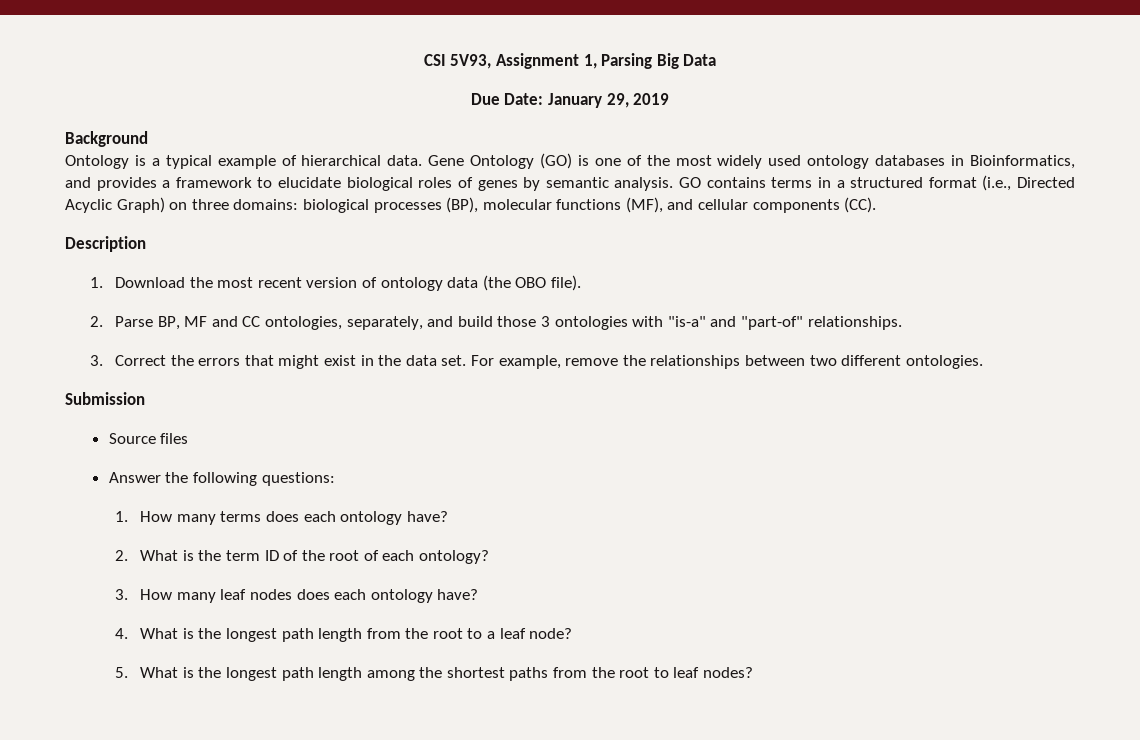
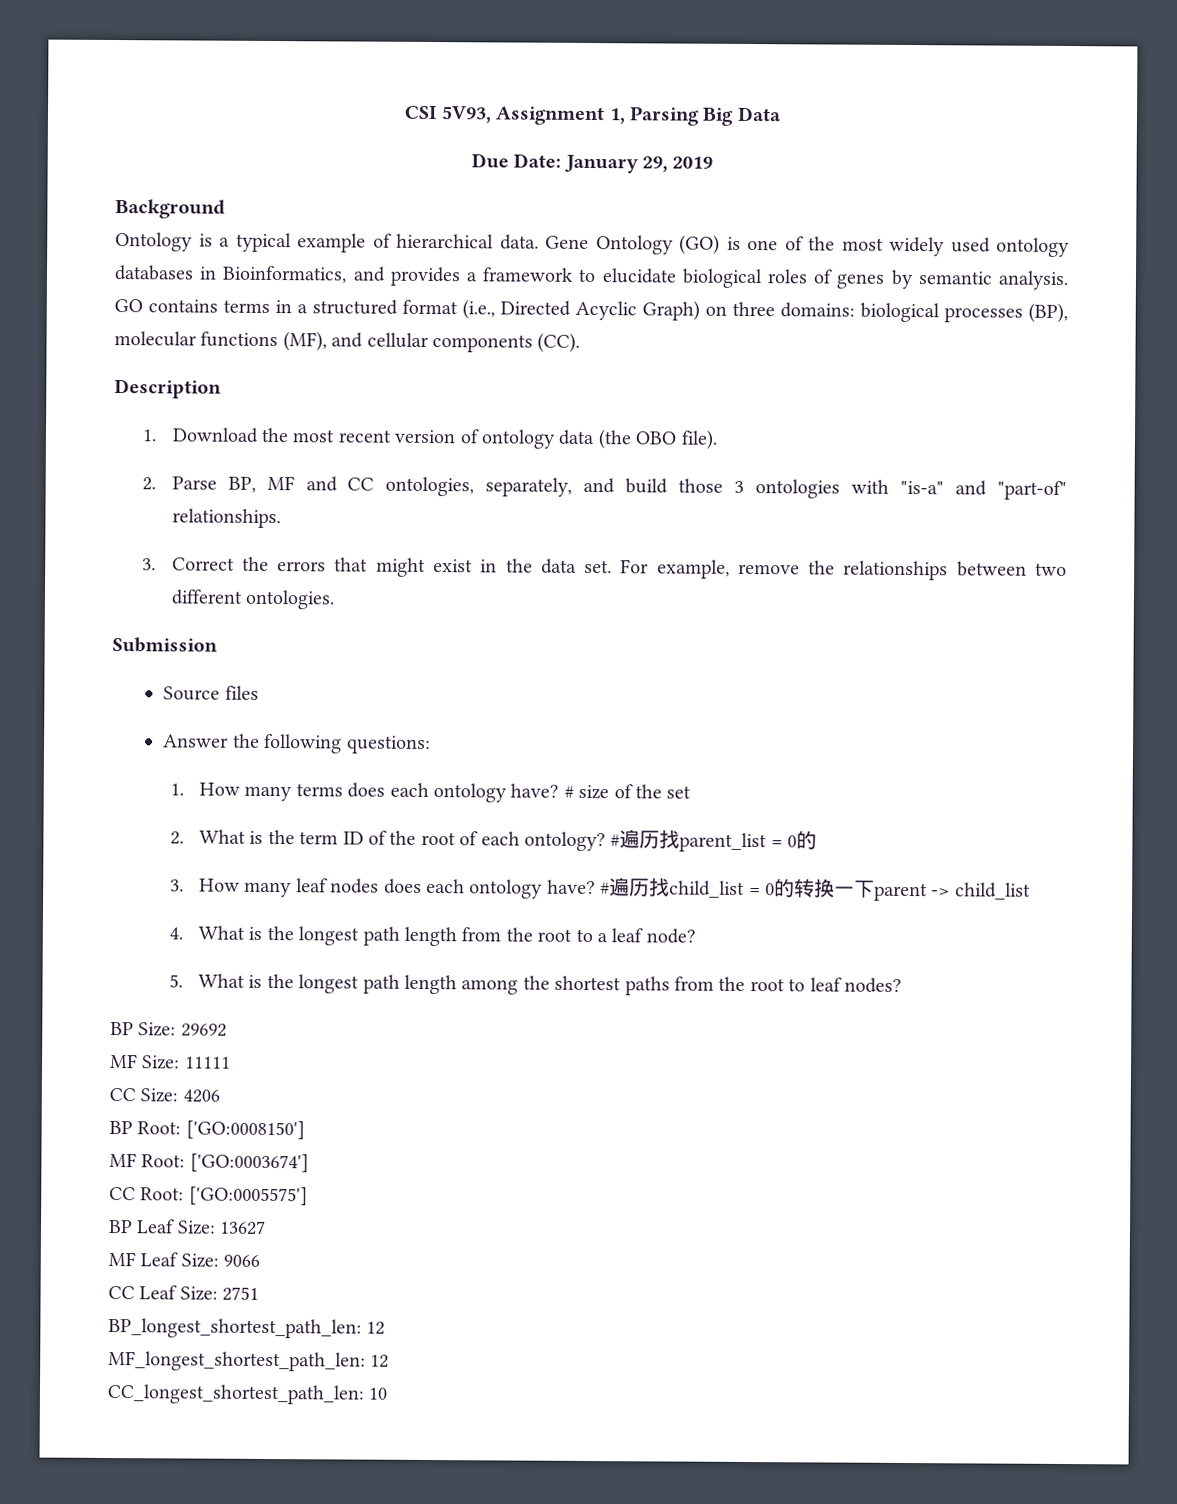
+ # size of the set
+ #遍历找parent_list = 0的
+ #遍历找child_list = 0的转换一下parent -> child_list
+ BP Size: 29692
+ MF Size: 11111
+ CC Size: 4206
+ BP Root: ['GO:0008150']
+ MF Root: ['GO:0003674']
+ CC Root: ['GO:0005575']
+ BP Leaf Size: 13627
+ MF Leaf Size: 9066
+ CC Leaf Size: 2751
+ BP_longest_shortest_path_len: 12
+ MF_longest_shortest_path_len: 12
+ CC_longest_shortest_path_len: 10

